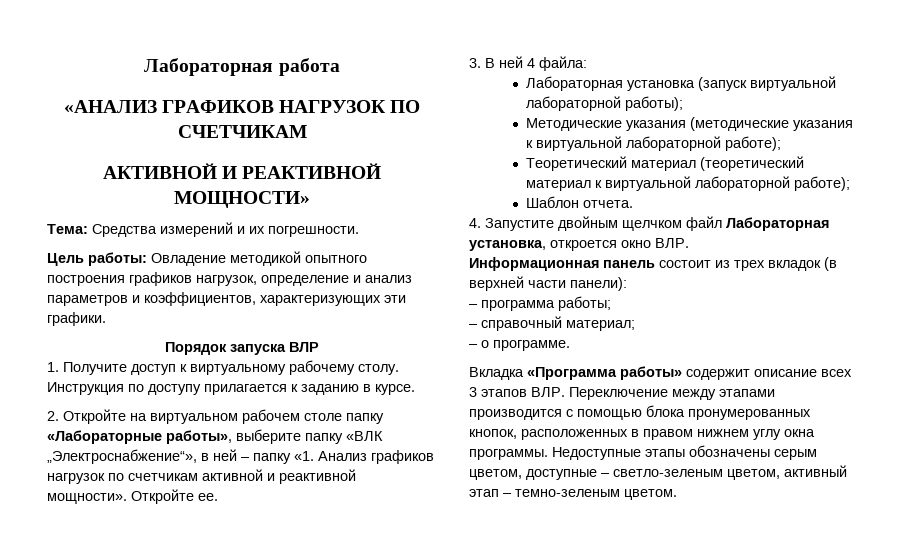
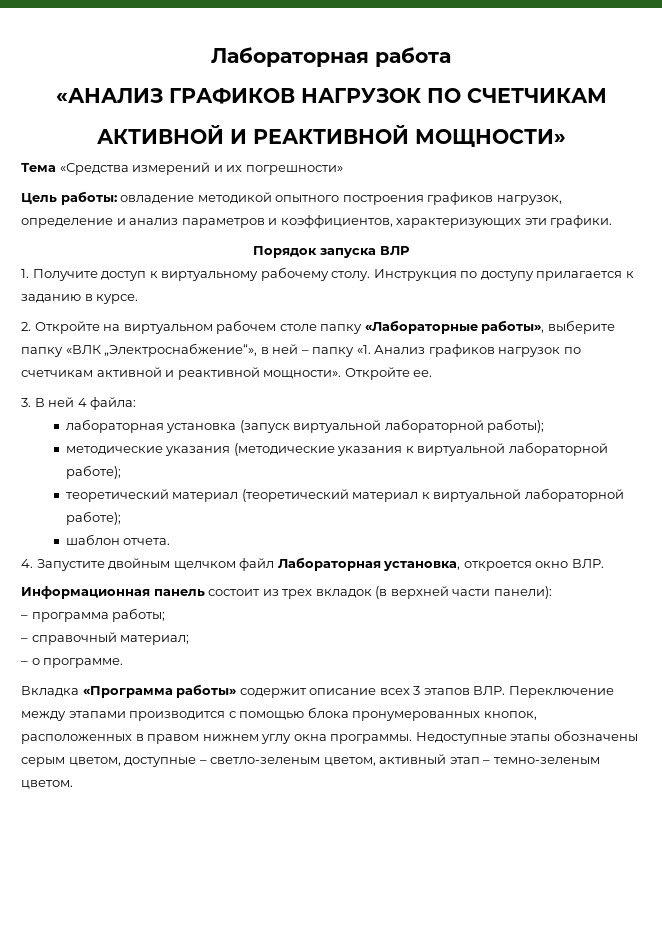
- Тема: Средства измерений и их погрешности.
+ Тема «Средства измерений и их погрешности»
- Цель работы: Овладение методикой опытного построения графиков нагрузок, определение и анализ параметров и коэффициентов, характеризующих эти графики.
+ Цель работы: овладение методикой опытного построения графиков нагрузок, определение и анализ параметров и коэффициентов, характеризующих эти графики.
- Лабораторная установка (запуск виртуальной лабораторной работы);
+ лабораторная установка (запуск виртуальной лабораторной работы);
- Методические указания (методические указания к виртуальной лабораторной работе);
+ методические указания (методические указания к виртуальной лабораторной работе);
- Теоретический материал (теоретический материал к виртуальной лабораторной работе);
+ теоретический материал (теоретический материал к виртуальной лабораторной работе);
- Шаблон отчета.
+ шаблон отчета.

